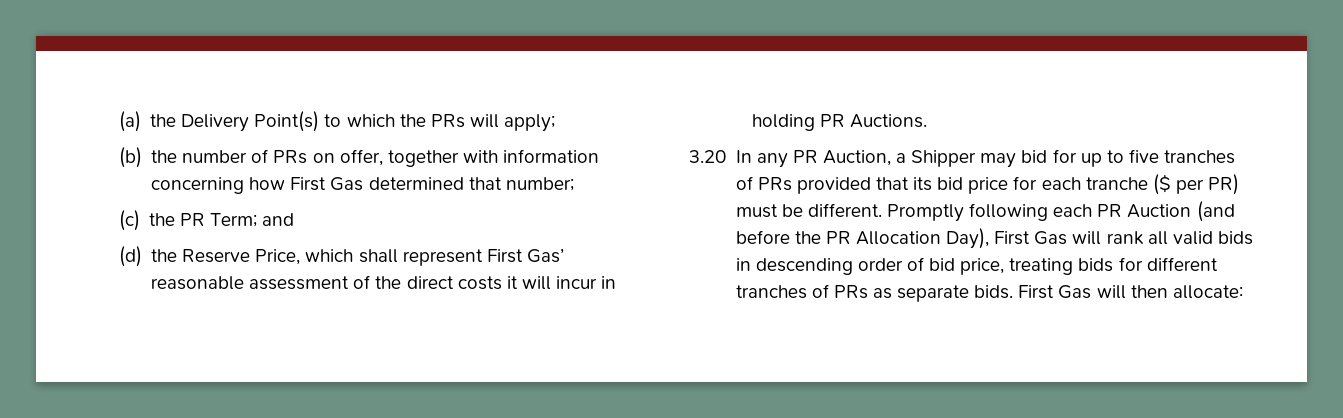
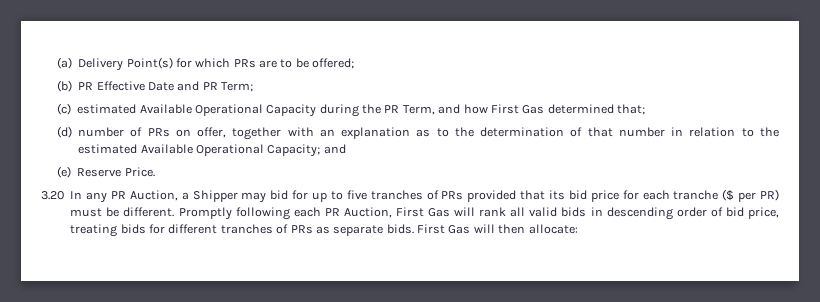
- (a) the Delivery Point(s) to which the PRs will apply;
- (b) the number of PRs on offer, together with information concerning how First Gas determined that number;
- (c) the PR Term; and
- (d) the Reserve Price, which shall represent First Gas’ reasonable assessment of the direct costs it will incur in holding PR Auctions.
+ (a) Delivery Point(s) for which PRs are to be offered;
+ (b) PR Effective Date and PR Term;
+ (c) estimated Available Operational Capacity during the PR Term, and how First Gas determined that;
+ (d) number of PRs on offer, together with an explanation as to the determination of that number in relation to the estimated Available Operational Capacity; and
+ (e) Reserve Price.
- Promptly following each PR Auction (and before the PR Allocation Day), First Gas will rank all valid bids in descending order of bid price, treating bids for different tranches of PRs as separate bids.
+ Promptly following each PR Auction, First Gas will rank all valid bids in descending order of bid price, treating bids for different tranches of PRs as separate bids.

